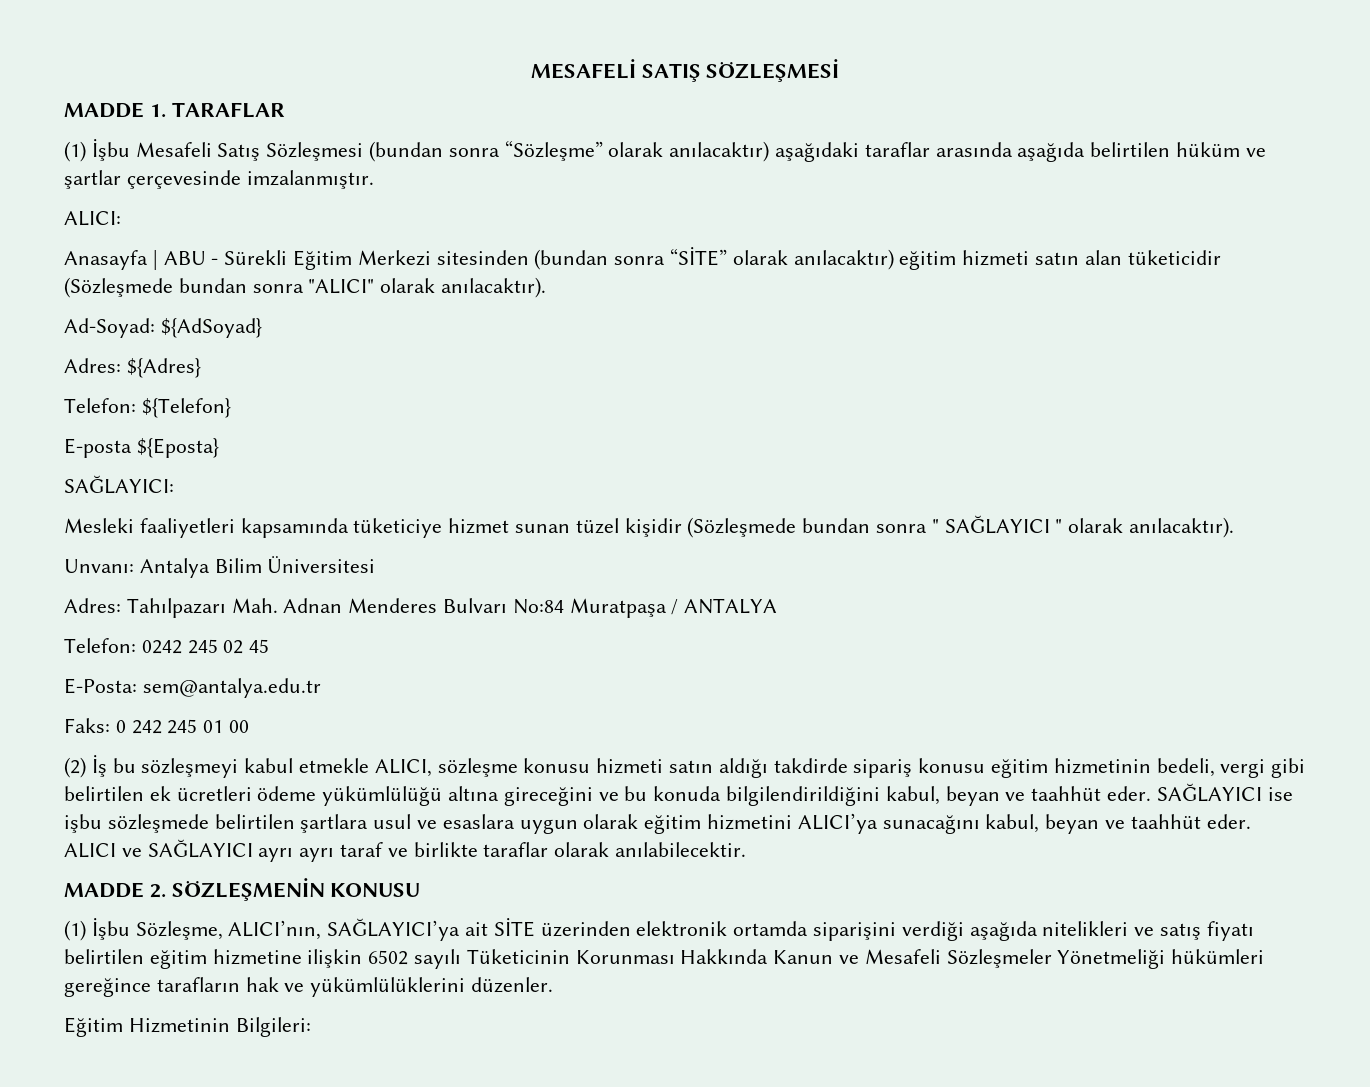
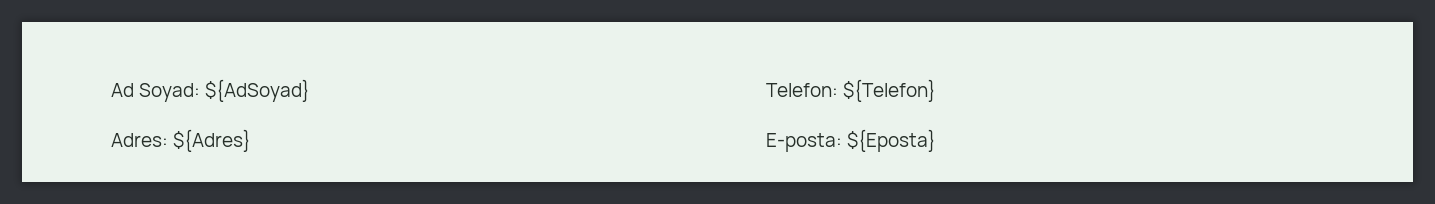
- MESAFELİ SATIŞ SÖZLEŞMESİ
- MADDE 1. TARAFLAR
- (1) İşbu Mesafeli Satış Sözleşmesi (bundan sonra “Sözleşme” olarak anılacaktır) aşağıdaki taraflar arasında aşağıda belirtilen hüküm ve şartlar çerçevesinde imzalanmıştır.
- ALICI:
- Anasayfa | ABU - Sürekli Eğitim Merkezi sitesinden (bundan sonra “SİTE” olarak anılacaktır) eğitim hizmeti satın alan tüketicidir (Sözleşmede bundan sonra "ALICI" olarak anılacaktır).
- Ad-Soyad: ${AdSoyad}
+ Ad Soyad: ${AdSoyad}
- E-posta ${Eposta}
+ E-posta: ${Eposta}
- SAĞLAYICI:
- Mesleki faaliyetleri kapsamında tüketiciye hizmet sunan tüzel kişidir (Sözleşmede bundan sonra " SAĞLAYICI " olarak anılacaktır).
- Unvanı: Antalya Bilim Üniversitesi
- Adres: Tahılpazarı Mah. Adnan Menderes Bulvarı No:84 Muratpaşa / ANTALYA
- Telefon: 0242 245 02 45
- E-Posta: sem@antalya.edu.tr
- Faks: 0 242 245 01 00
- (2) İş bu sözleşmeyi kabul etmekle ALICI, sözleşme konusu hizmeti satın aldığı takdirde sipariş konusu eğitim hizmetinin bedeli, vergi gibi belirtilen ek ücretleri ödeme yükümlülüğü altına gireceğini ve bu konuda bilgilendirildiğini kabul, beyan ve taahhüt eder. SAĞLAYICI ise işbu sözleşmede belirtilen şartlara usul ve esaslara uygun olarak eğitim hizmetini ALICI’ya sunacağını kabul, beyan ve taahhüt eder. ALICI ve SAĞLAYICI ayrı ayrı taraf ve birlikte taraflar olarak anılabilecektir.
- MADDE 2. SÖZLEŞMENİN KONUSU
- (1) İşbu Sözleşme, ALICI’nın, SAĞLAYICI’ya ait SİTE üzerinden elektronik ortamda siparişini verdiği aşağıda nitelikleri ve satış fiyatı belirtilen eğitim hizmetine ilişkin 6502 sayılı Tüketicinin Korunması Hakkında Kanun ve Mesafeli Sözleşmeler Yönetmeliği hükümleri gereğince tarafların hak ve yükümlülüklerini düzenler.
- Eğitim Hizmetinin Bilgileri:

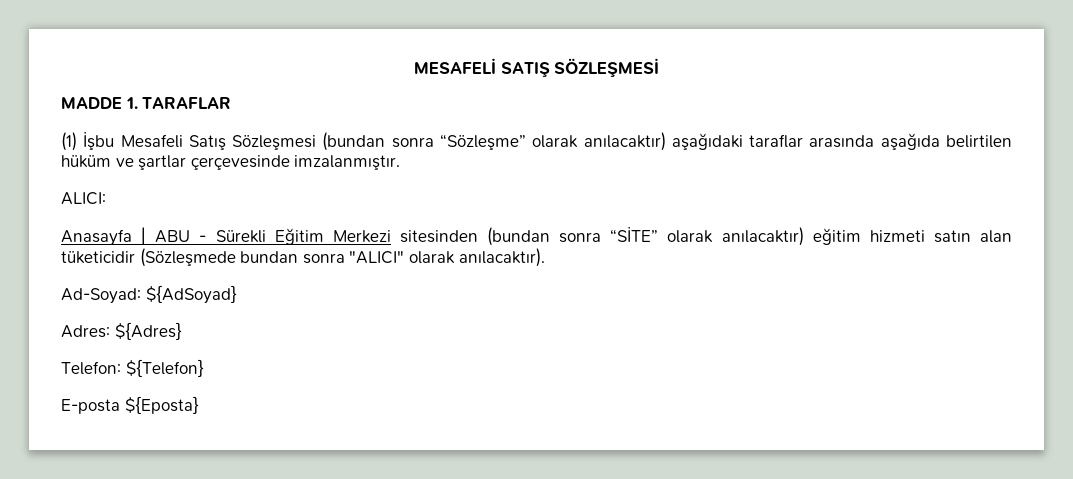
- Ad Soyad: ${AdSoyad}
+ MESAFELİ SATIŞ SÖZLEŞMESİ
+ MADDE 1. TARAFLAR
+ (1) İşbu Mesafeli Satış Sözleşmesi (bundan sonra “Sözleşme” olarak anılacaktır) aşağıdaki taraflar arasında aşağıda belirtilen hüküm ve şartlar çerçevesinde imzalanmıştır.
+ ALICI:
+ Anasayfa | ABU - Sürekli Eğitim Merkezi sitesinden (bundan sonra “SİTE” olarak anılacaktır) eğitim hizmeti satın alan tüketicidir (Sözleşmede bundan sonra "ALICI" olarak anılacaktır).
+ Ad-Soyad: ${AdSoyad}
- E-posta: ${Eposta}
+ E-posta ${Eposta}

